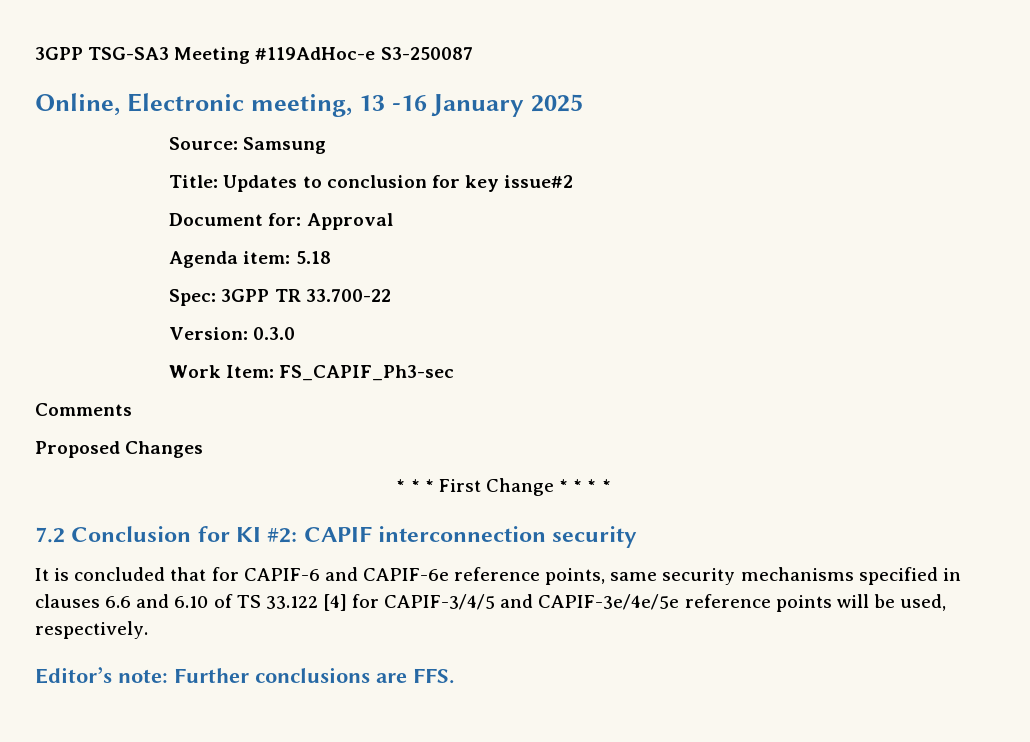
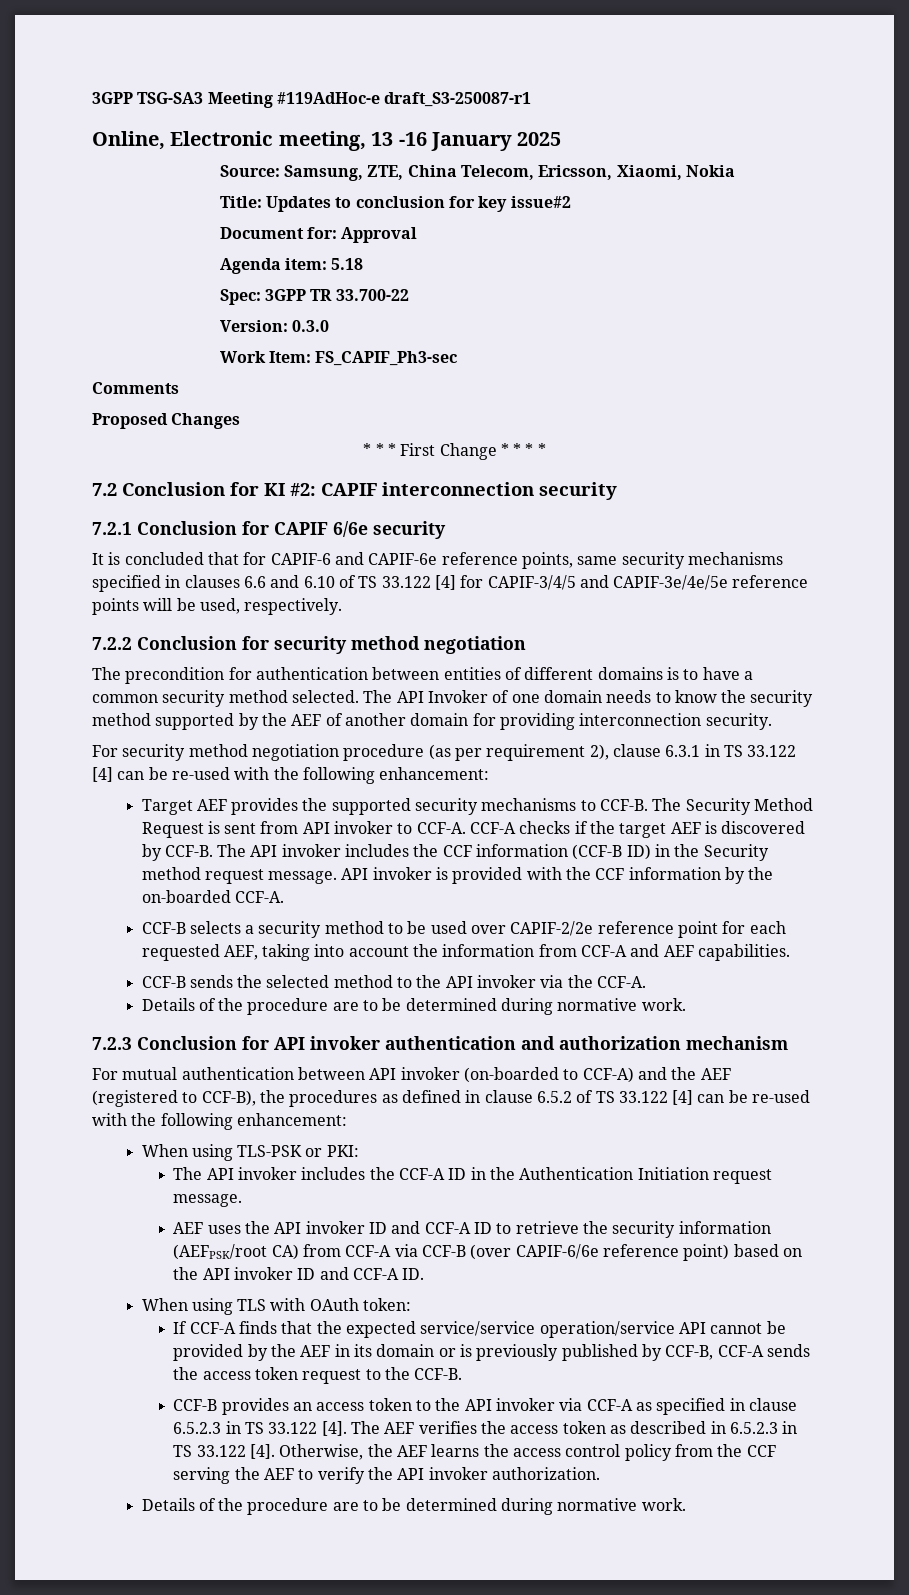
- 3GPP TSG-SA3 Meeting #119AdHoc-e S3-250087
+ 3GPP TSG-SA3 Meeting #119AdHoc-e draft_S3-250087-r1
- Source: Samsung
+ Source: Samsung, ZTE, China Telecom, Ericsson, Xiaomi, Nokia
+ 7.2.1 Conclusion for CAPIF 6/6e security
- Editor’s note: Further conclusions are FFS.
+ 7.2.2 Conclusion for security method negotiation
+ The precondition for authentication between entities of different domains is to have a common security method selected. The API Invoker of one domain needs to know the security method supported by the AEF of another domain for providing interconnection security.
+ For security method negotiation procedure (as per requirement 2), clause 6.3.1 in TS 33.122 [4] can be re-used with the following enhancement:
+ Target AEF provides the supported security mechanisms to CCF-B. The Security Method Request is sent from API invoker to CCF-A. CCF-A checks if the target AEF is discovered by CCF-B. The API invoker includes the CCF information (CCF-B ID) in the Security method request message. API invoker is provided with the CCF information by the on-boarded CCF-A.
+ CCF-B selects a security method to be used over CAPIF-2/2e reference point for each requested AEF, taking into account the information from CCF-A and AEF capabilities.
+ CCF-B sends the selected method to the API invoker via the CCF-A.
+ Details of the procedure are to be determined during normative work.
+ 7.2.3 Conclusion for API invoker authentication and authorization mechanism
+ For mutual authentication between API invoker (on-boarded to CCF-A) and the AEF (registered to CCF-B), the procedures as defined in clause 6.5.2 of TS 33.122 [4] can be re-used with the following enhancement:
+ When using TLS-PSK or PKI:
+ The API invoker includes the CCF-A ID in the Authentication Initiation request message.
+ AEF uses the API invoker ID and CCF-A ID to retrieve the security information (AEFPSK/root CA) from CCF-A via CCF-B (over CAPIF-6/6e reference point) based on the API invoker ID and CCF-A ID.
+ When using TLS with OAuth token:
+ If CCF-A finds that the expected service/service operation/service API cannot be provided by the AEF in its domain or is previously published by CCF-B, CCF-A sends the access token request to the CCF-B.
+ CCF-B provides an access token to the API invoker via CCF-A as specified in clause 6.5.2.3 in TS 33.122 [4]. The AEF verifies the access token as described in 6.5.2.3 in TS 33.122 [4]. Otherwise, the AEF learns the access control policy from the CCF serving the AEF to verify the API invoker authorization.
+ Details of the procedure are to be determined during normative work.

